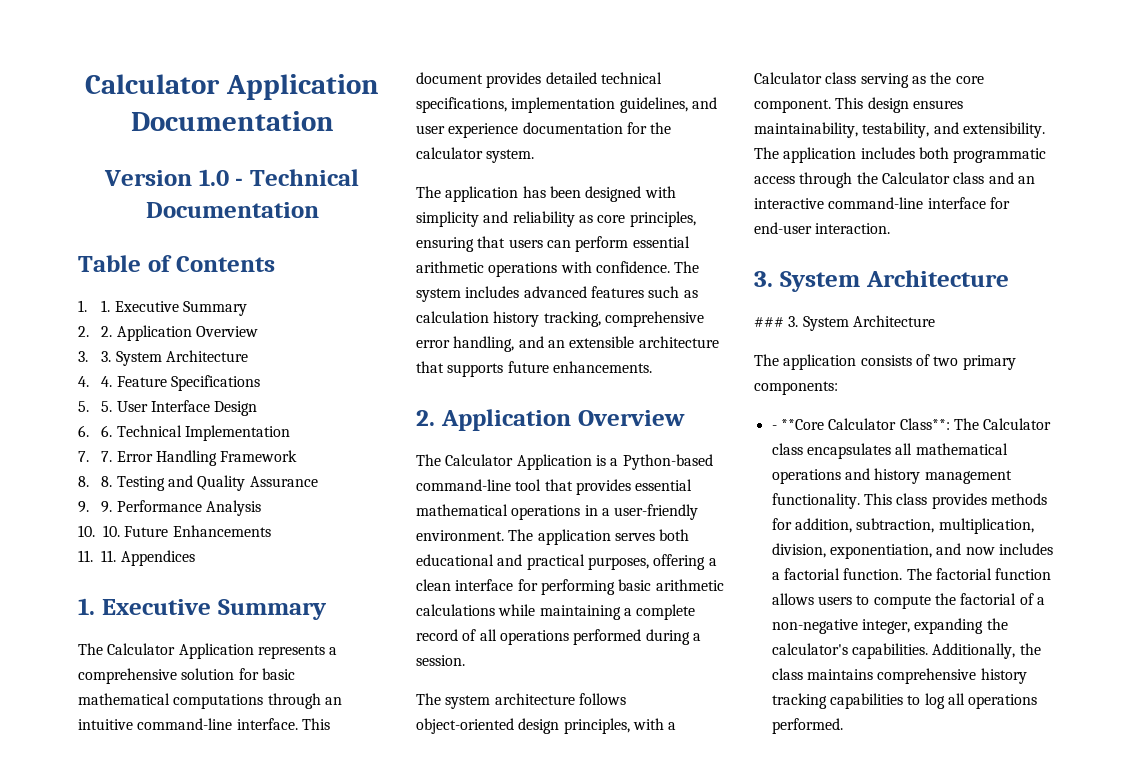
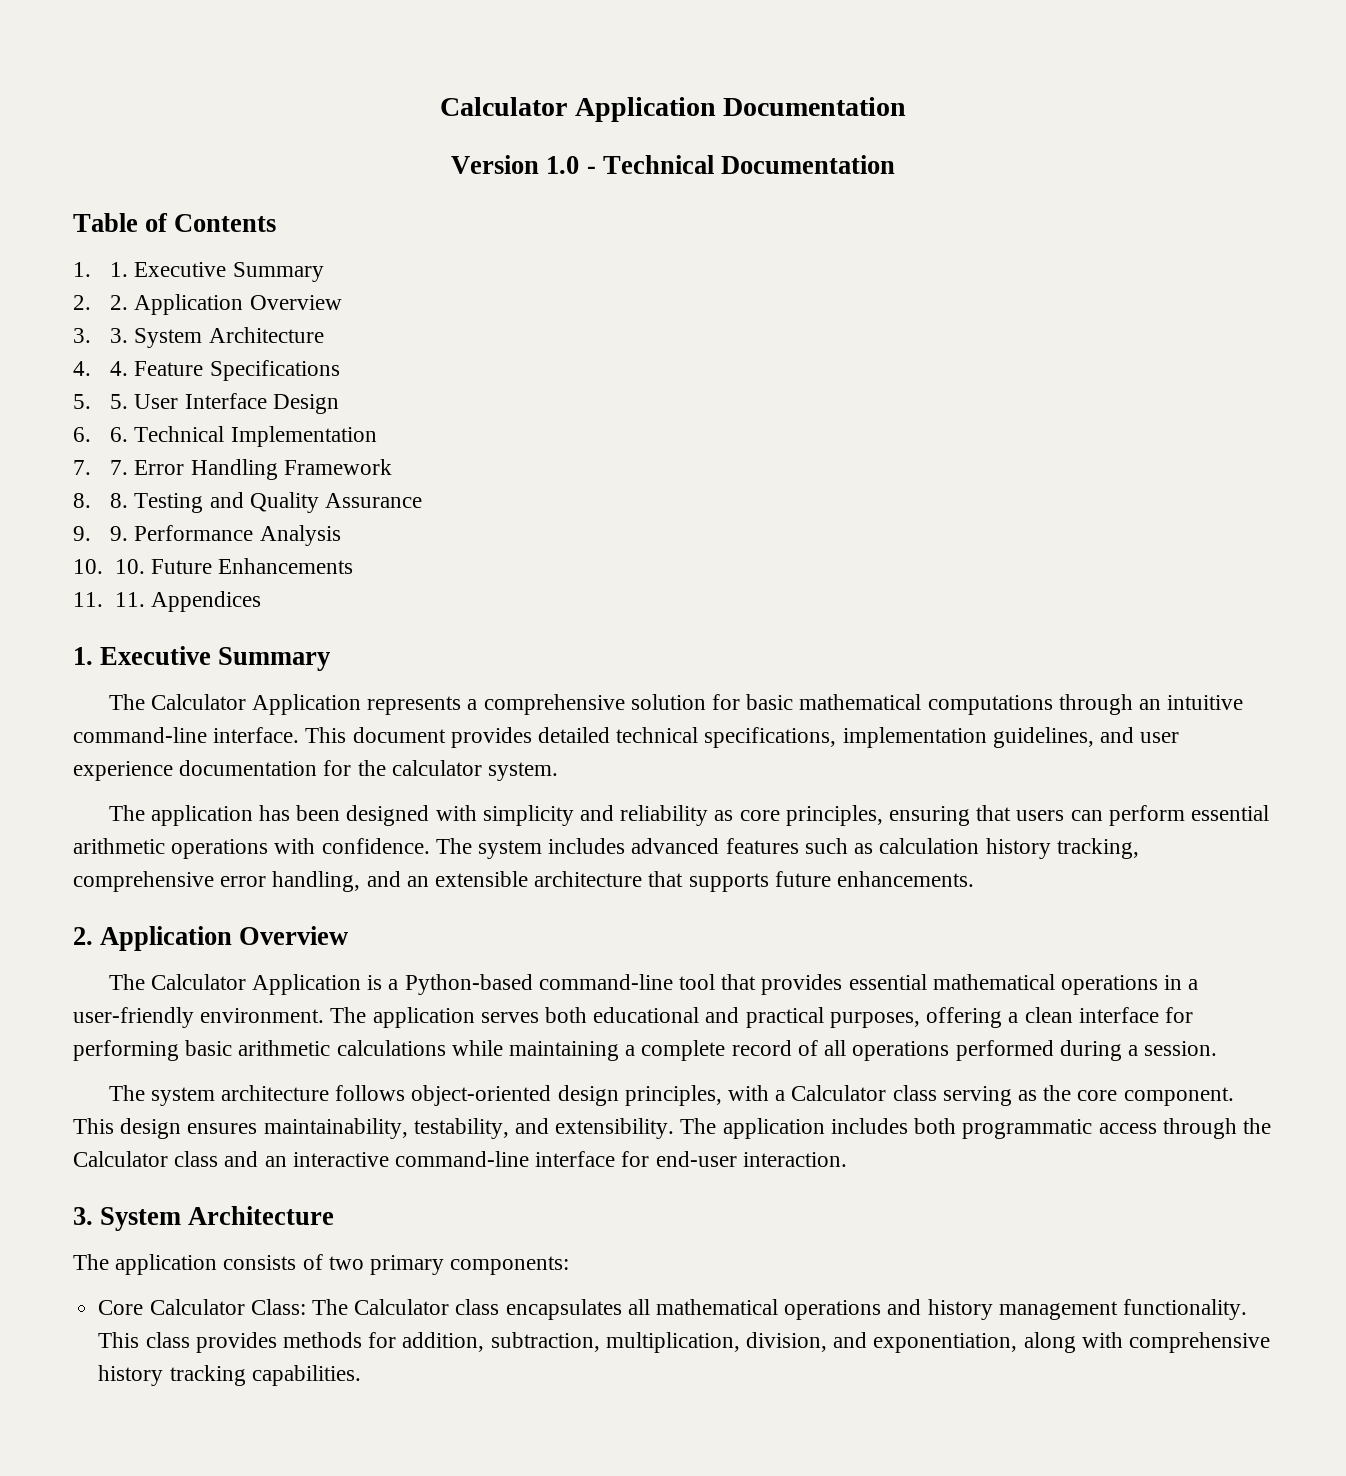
- ### 3. System Architecture
- - **Core Calculator Class**: The Calculator class encapsulates all mathematical operations and history management functionality.
+ Core Calculator Class: The Calculator class encapsulates all mathematical operations and history management functionality.
- This class provides methods for addition, subtraction, multiplication, division, exponentiation, and now includes a factorial function. The factorial function allows users to compute the factorial of a non-negative integer, expanding the calculator's capabilities. Additionally, the class maintains comprehensive history tracking capabilities to log all operations performed.
+ This class provides methods for addition, subtraction, multiplication, division, and exponentiation, along with comprehensive history tracking capabilities.

